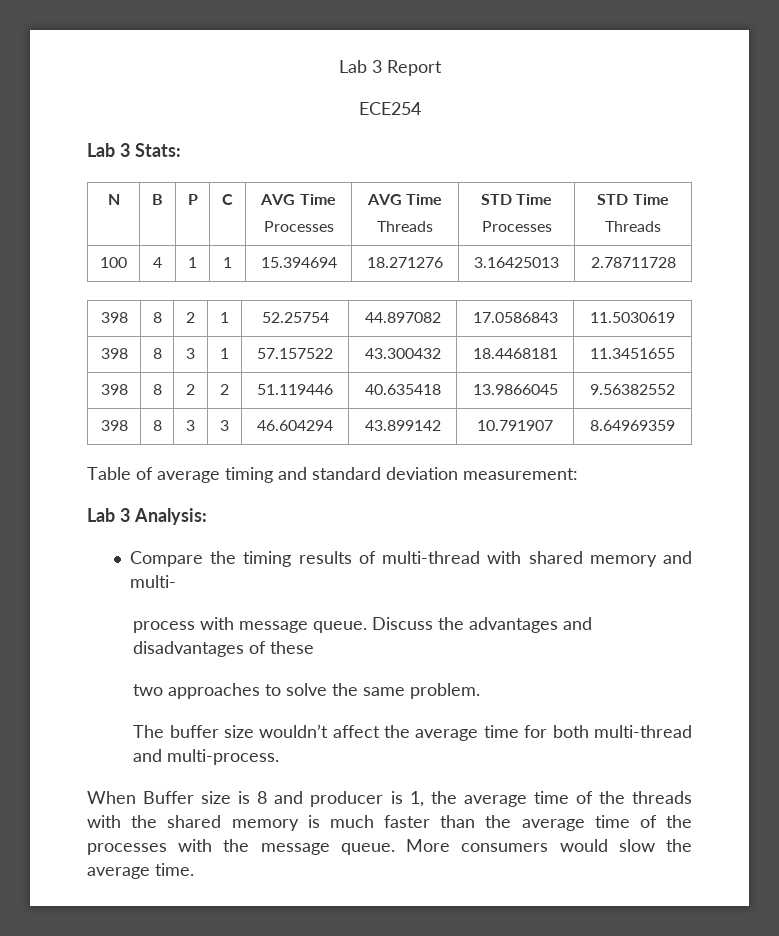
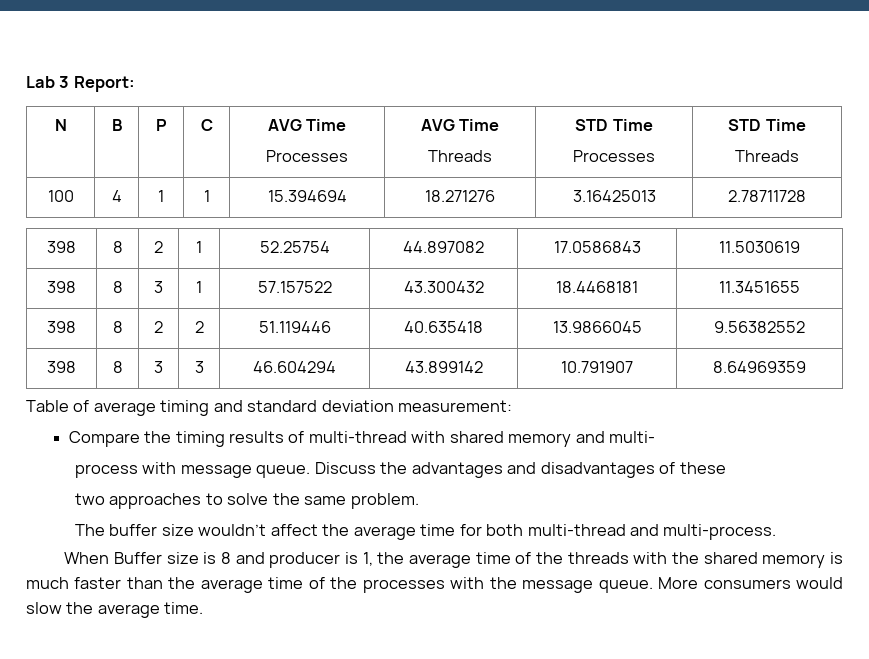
- Lab 3 Report
- ECE254
- Lab 3 Stats:
+ Lab 3 Report:
- Lab 3 Analysis:

